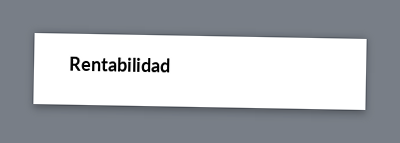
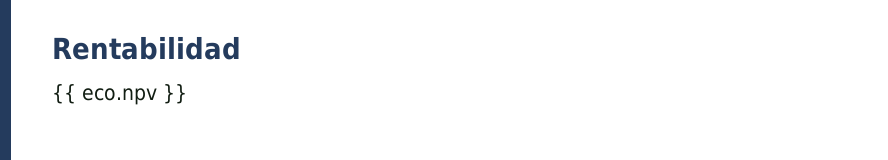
+ {{ eco.npv }}

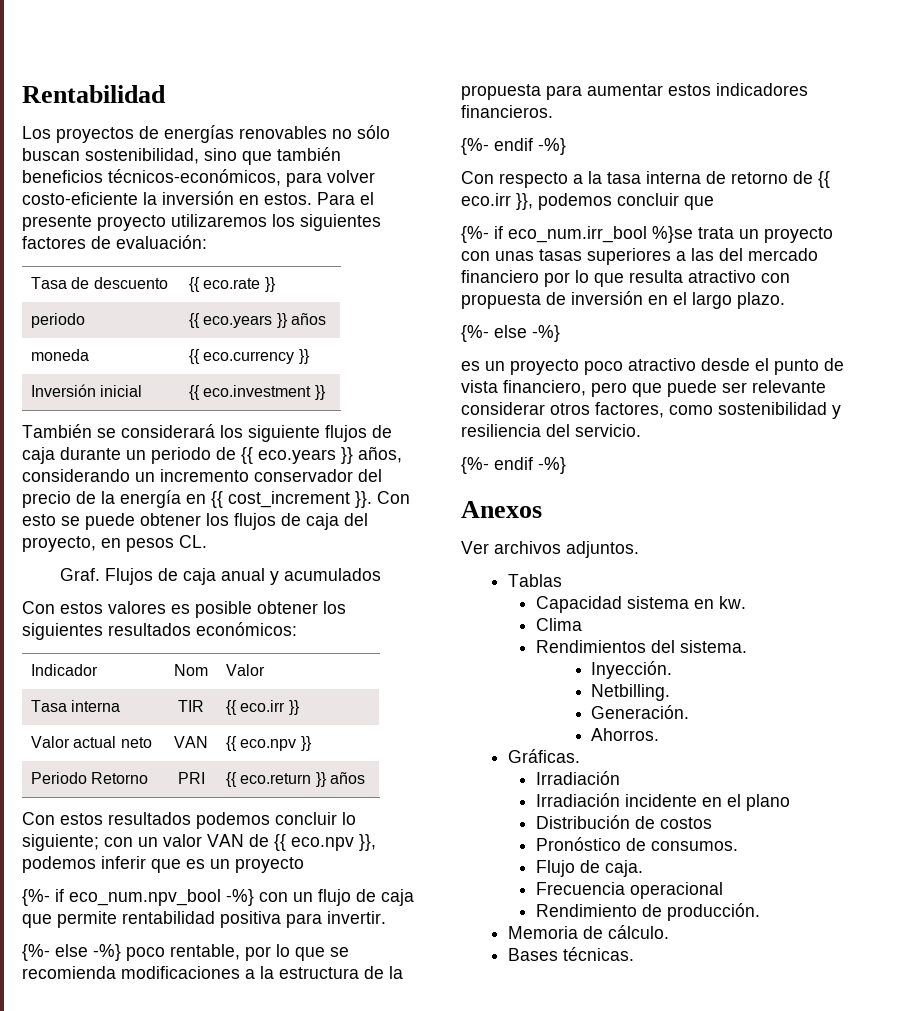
- {{ eco.npv }}
+ Los proyectos de energías renovables no sólo buscan sostenibilidad, sino que también beneficios técnicos-económicos, para volver costo-eficiente la inversión en estos. Para el presente proyecto utilizaremos los siguientes factores de evaluación:
+ Tasa de descuento | {{ eco.rate }}
+ periodo | {{ eco.years }} años
+ moneda | {{ eco.currency }}
+ Inversión inicial | {{ eco.investment }}
+ También se considerará los siguiente flujos de caja durante un periodo de {{ eco.years }} años, considerando un incremento conservador del precio de la energía en {{ cost_increment }}. Con esto se puede obtener los flujos de caja del proyecto, en pesos CL.
+ Graf. Flujos de caja anual y acumulados
+ Con estos valores es posible obtener los siguientes resultados económicos:
+ Indicador | Nom | Valor
+ Tasa interna | TIR | {{ eco.irr }}
+ Valor actual neto | VAN | {{ eco.npv }}
+ Periodo Retorno | PRI | {{ eco.return }} años
+ Con estos resultados podemos concluir lo siguiente; con un valor VAN de {{ eco.npv }}, podemos inferir que es un proyecto
+ {%- if eco_num.npv_bool -%} con un flujo de caja que permite rentabilidad positiva para invertir.
+ {%- else -%} poco rentable, por lo que se recomienda modificaciones a la estructura de la propuesta para aumentar estos indicadores financieros.
+ {%- endif -%}
+ Con respecto a la tasa interna de retorno de {{ eco.irr }}, podemos concluir que
+ {%- if eco_num.irr_bool %}se trata un proyecto con unas tasas superiores a las del mercado financiero por lo que resulta atractivo con propuesta de inversión en el largo plazo.
+ {%- else -%}
+ es un proyecto poco atractivo desde el punto de vista financiero, pero que puede ser relevante considerar otros factores, como sostenibilidad y resiliencia del servicio.
+ {%- endif -%}
+ Anexos
+ Ver archivos adjuntos.
+ Tablas
+ Capacidad sistema en kw.
+ Clima
+ Rendimientos del sistema.
+ Inyección.
+ Netbilling.
+ Generación.
+ Ahorros.
+ Gráficas.
+ Irradiación
+ Irradiación incidente en el plano
+ Distribución de costos
+ Pronóstico de consumos.
+ Flujo de caja.
+ Frecuencia operacional
+ Rendimiento de producción.
+ Memoria de cálculo.
+ Bases técnicas.

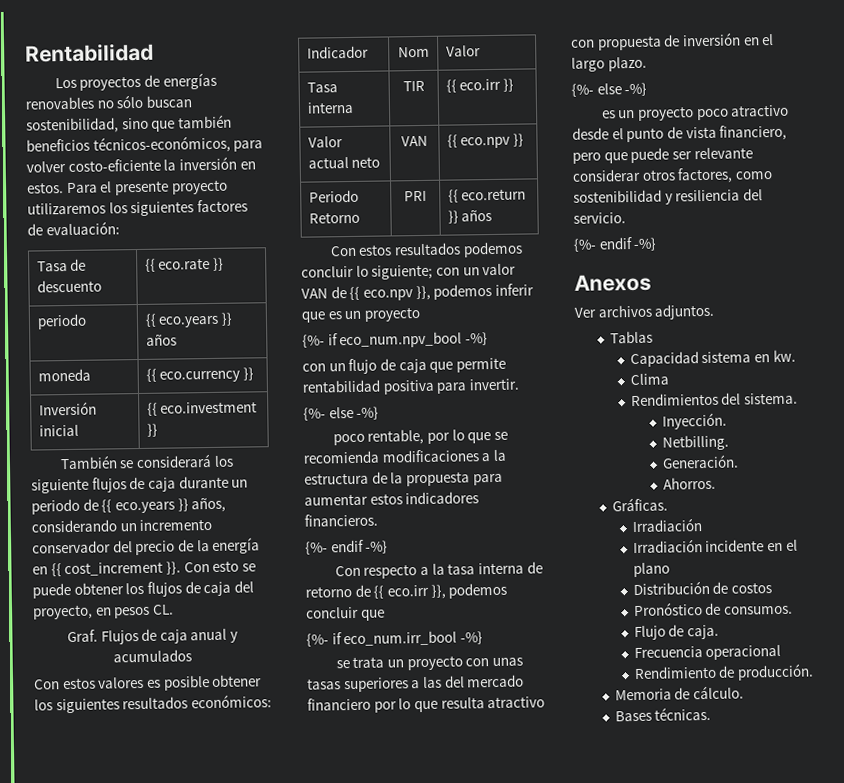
- {%- if eco_num.npv_bool -%} con un flujo de caja que permite rentabilidad positiva para invertir.
- {%- else -%} poco rentable, por lo que se recomienda modificaciones a la estructura de la propuesta para aumentar estos indicadores financieros.
+ {%- if eco_num.npv_bool -%}
+ con un flujo de caja que permite rentabilidad positiva para invertir.
+ {%- else -%}
+ poco rentable, por lo que se recomienda modificaciones a la estructura de la propuesta para aumentar estos indicadores financieros.
- {%- if eco_num.irr_bool %}se trata un proyecto con unas tasas superiores a las del mercado financiero por lo que resulta atractivo con propuesta de inversión en el largo plazo.
+ {%- if eco_num.irr_bool -%}
+ se trata un proyecto con unas tasas superiores a las del mercado financiero por lo que resulta atractivo con propuesta de inversión en el largo plazo.

